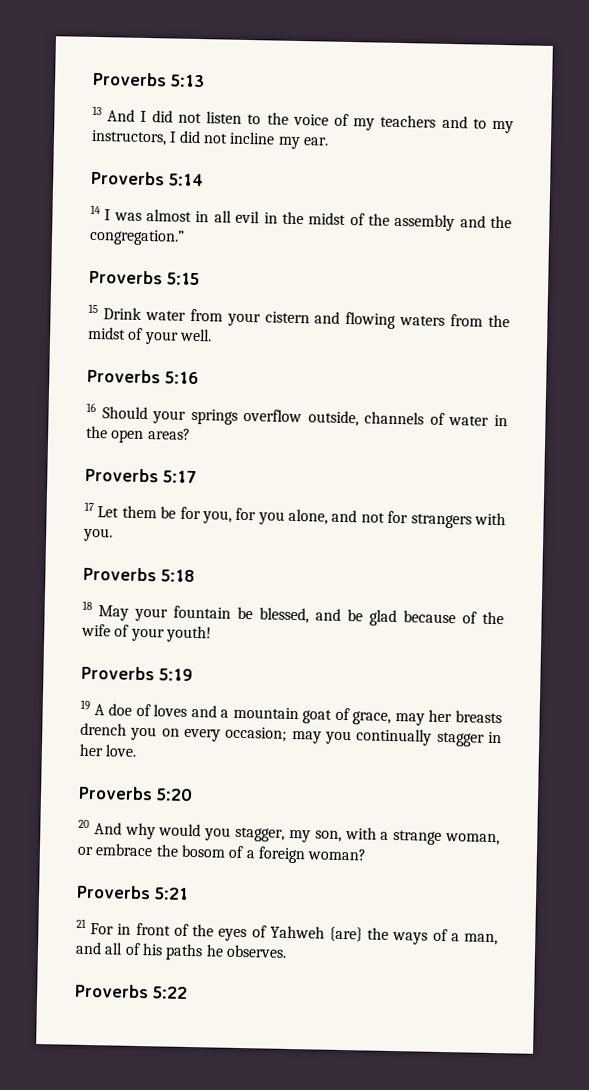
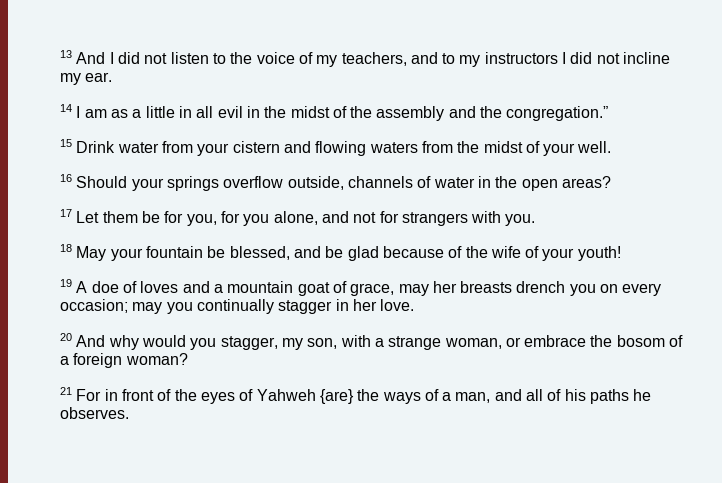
- Proverbs 5:13
- 13 And I did not listen to the voice of my teachers and to my instructors, I did not incline my ear.
+ 13 And I did not listen to the voice of my teachers, and to my instructors I did not incline my ear.
- Proverbs 5:14
- 14 I was almost in all evil in the midst of the assembly and the congregation.”
+ 14 I am as a little in all evil in the midst of the assembly and the congregation.”
- Proverbs 5:15
- Proverbs 5:16
- Proverbs 5:17
- Proverbs 5:18
- Proverbs 5:19
- Proverbs 5:20
- Proverbs 5:21
- Proverbs 5:22

